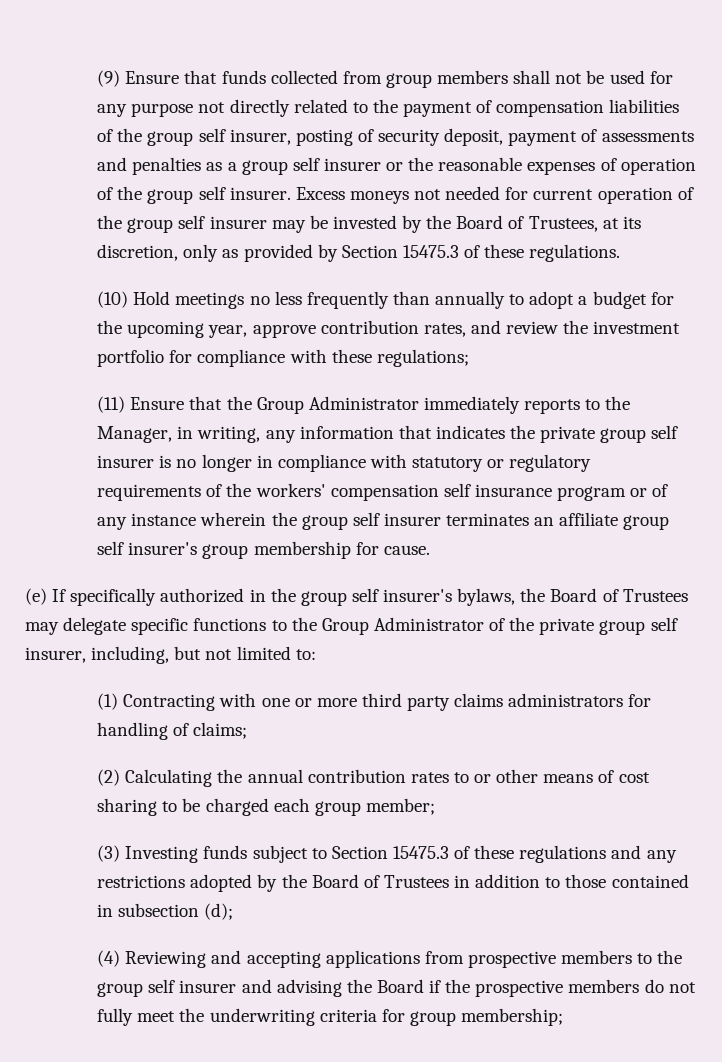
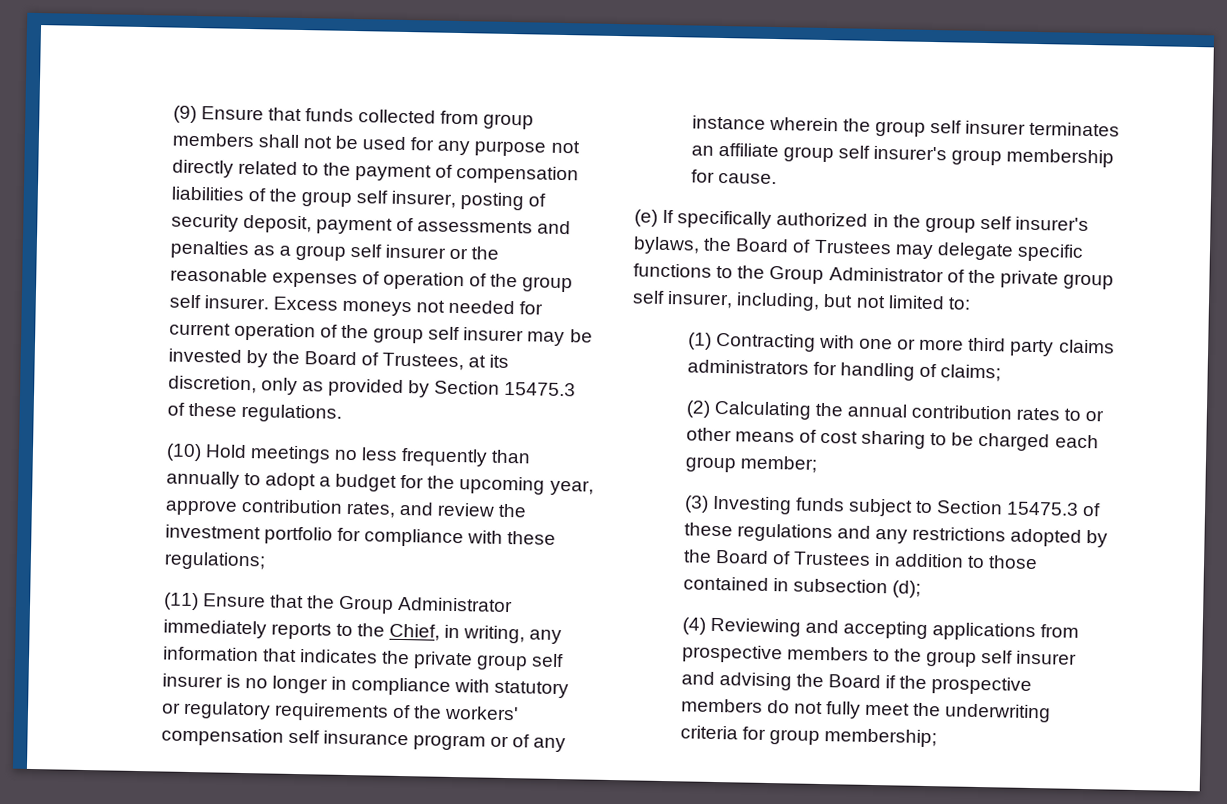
- (11) Ensure that the Group Administrator immediately reports to the Manager, in writing, any information that indicates the private group self insurer is no longer in compliance with statutory or regulatory requirements of the workers' compensation self insurance program or of any instance wherein the group self insurer terminates an affiliate group self insurer's group membership for cause.
+ (11) Ensure that the Group Administrator immediately reports to the Chief, in writing, any information that indicates the private group self insurer is no longer in compliance with statutory or regulatory requirements of the workers' compensation self insurance program or of any instance wherein the group self insurer terminates an affiliate group self insurer's group membership for cause.

